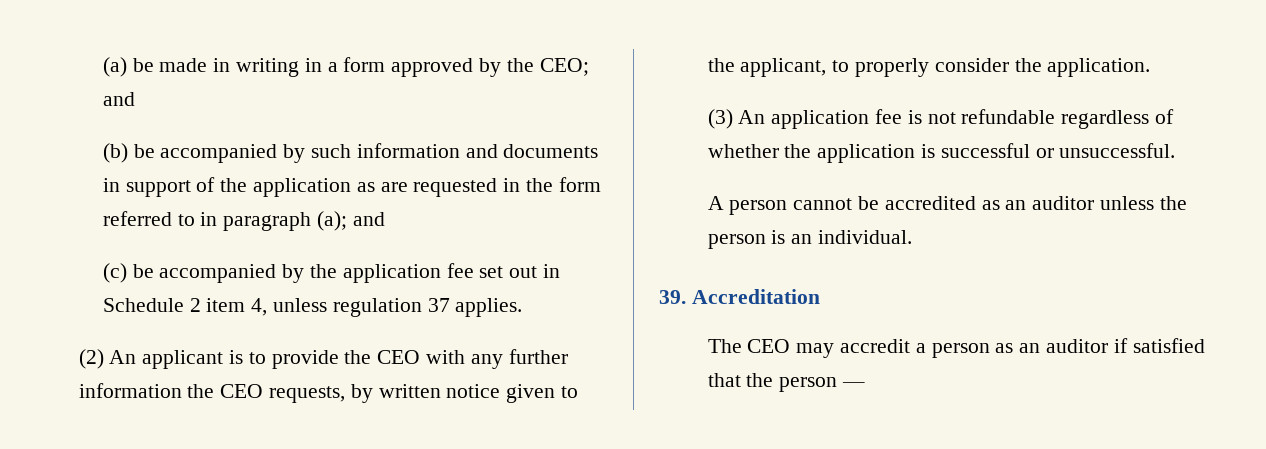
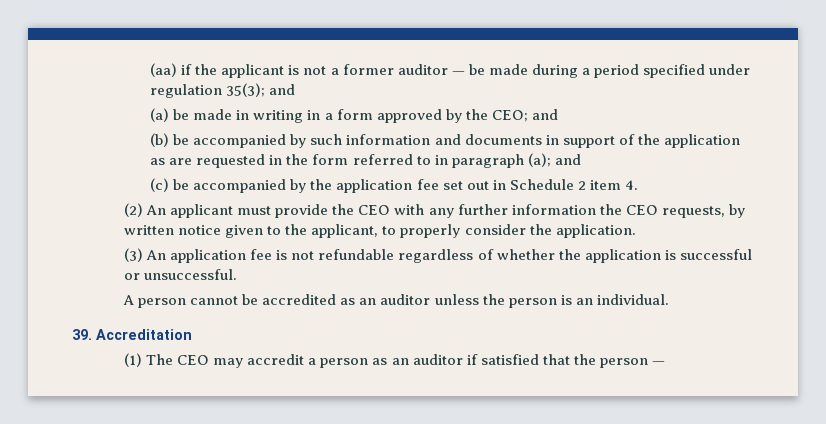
+ (aa) if the applicant is not a former auditor — be made during a period specified under regulation 35(3); and
- (c) be accompanied by the application fee set out in Schedule 2 item 4, unless regulation 37 applies.
+ (c) be accompanied by the application fee set out in Schedule 2 item 4.
- (2) An applicant is to provide the CEO with any further information the CEO requests, by written notice given to the applicant, to properly consider the application.
+ (2) An applicant must provide the CEO with any further information the CEO requests, by written notice given to the applicant, to properly consider the application.
- The CEO may accredit a person as an auditor if satisfied that the person —
+ (1) The CEO may accredit a person as an auditor if satisfied that the person —

